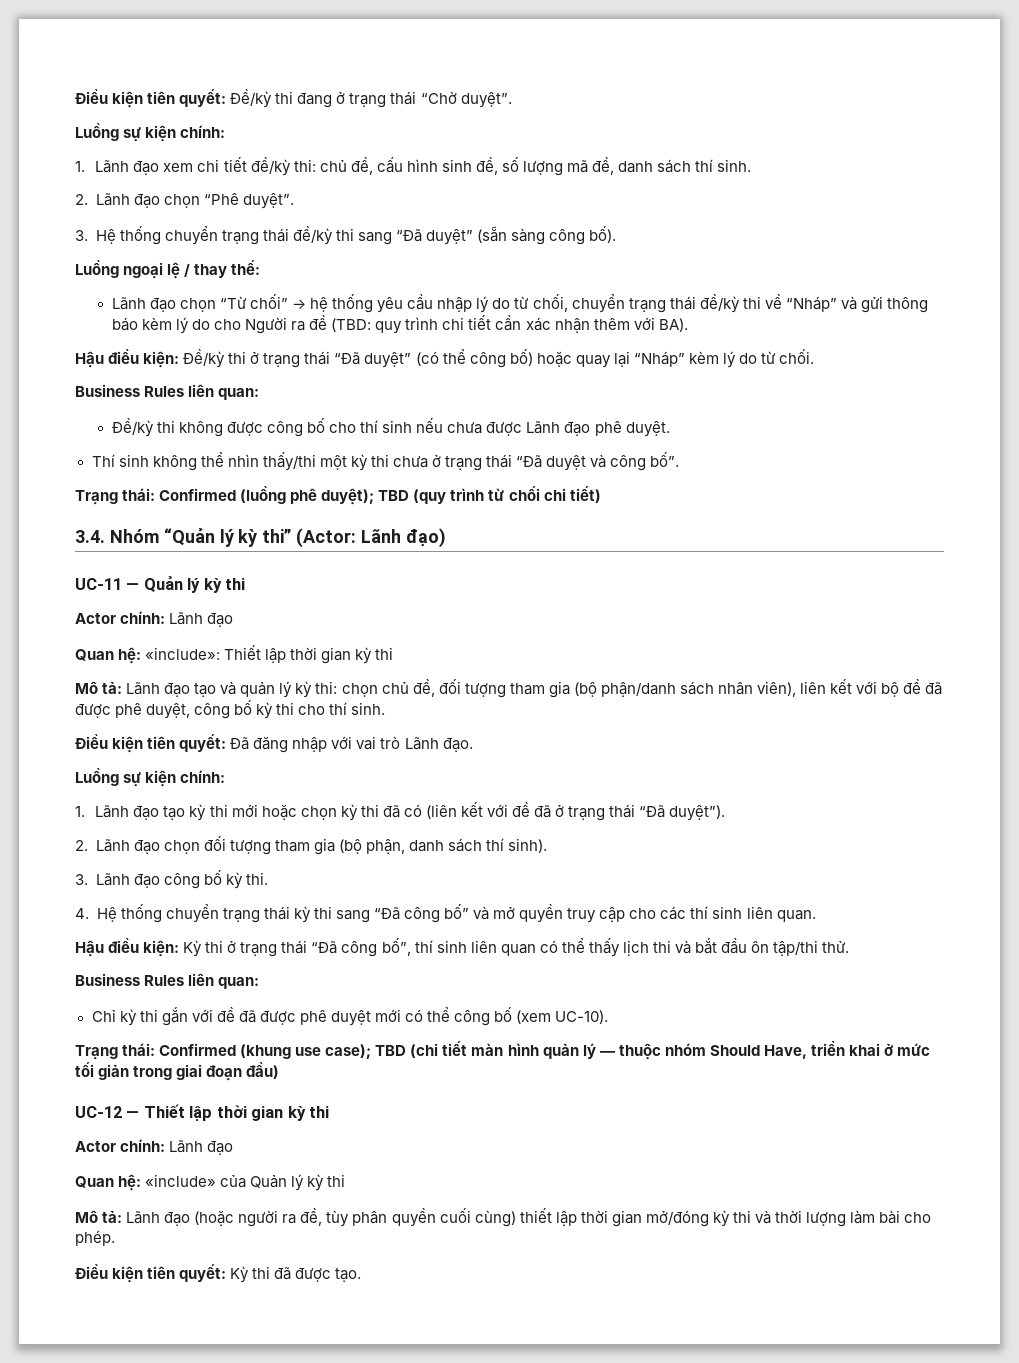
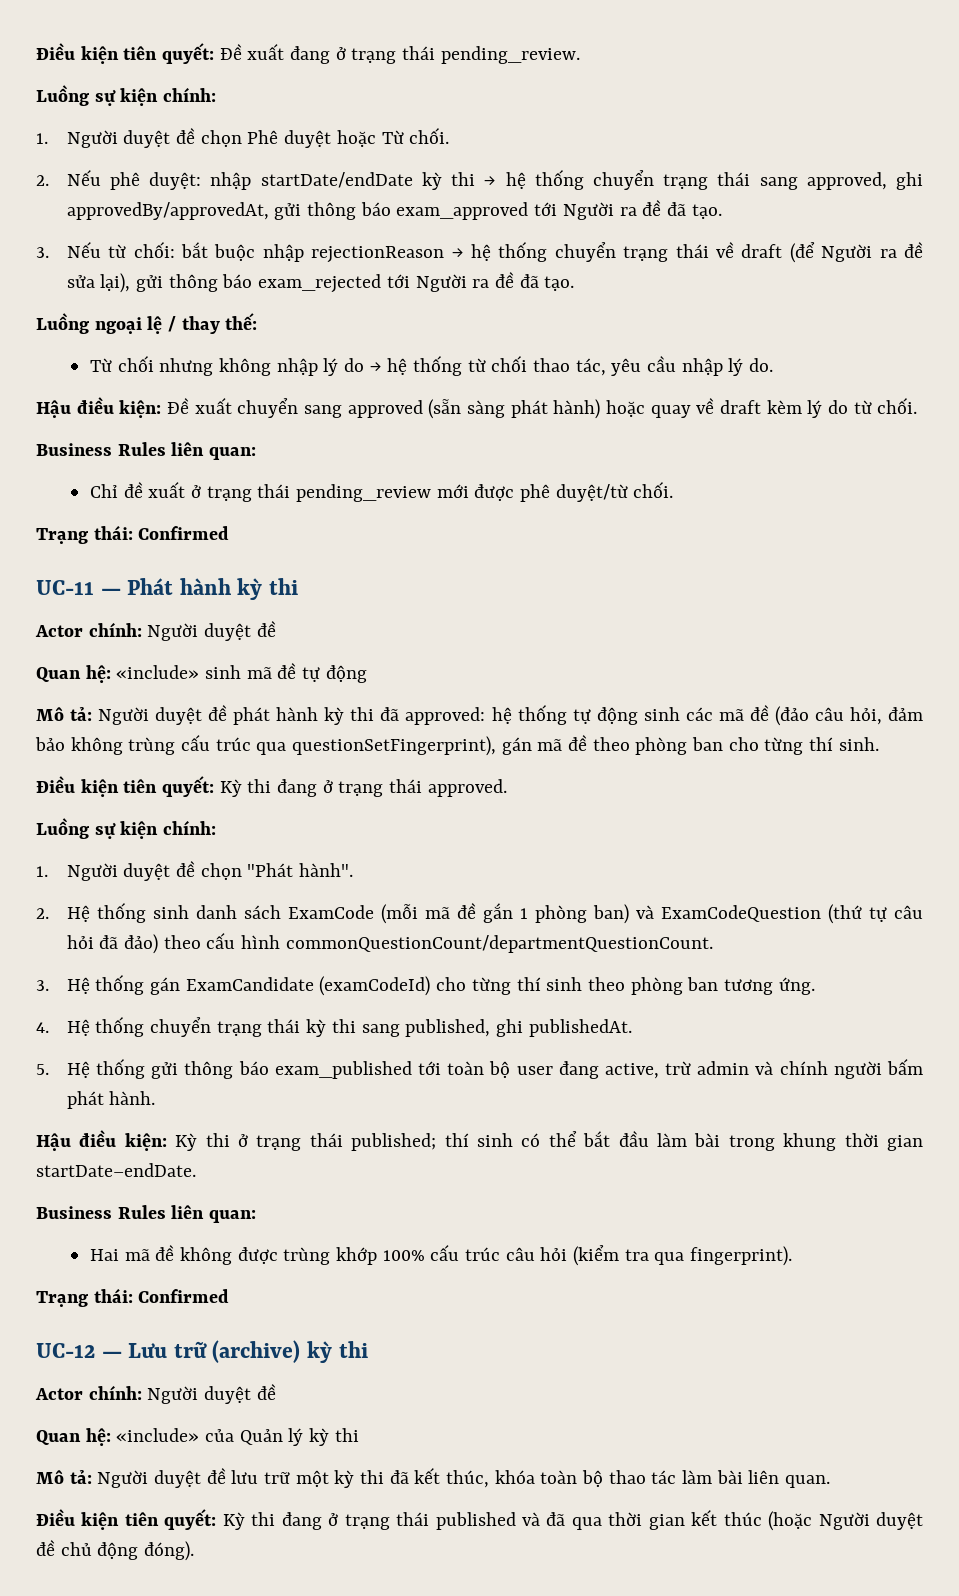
- Điều kiện tiên quyết: Đề/kỳ thi đang ở trạng thái “Chờ duyệt”.
+ Điều kiện tiên quyết: Đề xuất đang ở trạng thái pending_review.
  Luồng sự kiện chính:
- 1. Lãnh đạo xem chi tiết đề/kỳ thi: chủ đề, cấu hình sinh đề, số lượng mã đề, danh sách thí sinh.
- 2. Lãnh đạo chọn “Phê duyệt”.
- 3. Hệ thống chuyển trạng thái đề/kỳ thi sang “Đã duyệt” (sẵn sàng công bố).
+ 1. Người duyệt đề chọn Phê duyệt hoặc Từ chối.
+ 2. Nếu phê duyệt: nhập startDate/endDate kỳ thi → hệ thống chuyển trạng thái sang approved, ghi approvedBy/approvedAt, gửi thông báo exam_approved tới Người ra đề đã tạo.
+ 3. Nếu từ chối: bắt buộc nhập rejectionReason → hệ thống chuyển trạng thái về draft (để Người ra đề sửa lại), gửi thông báo exam_rejected tới Người ra đề đã tạo.
- Lãnh đạo chọn “Từ chối” → hệ thống yêu cầu nhập lý do từ chối, chuyển trạng thái đề/kỳ thi về “Nháp” và gửi thông báo kèm lý do cho Người ra đề (TBD: quy trình chi tiết cần xác nhận thêm với BA).
- Hậu điều kiện: Đề/kỳ thi ở trạng thái “Đã duyệt” (có thể công bố) hoặc quay lại “Nháp” kèm lý do từ chối.
+ Từ chối nhưng không nhập lý do → hệ thống từ chối thao tác, yêu cầu nhập lý do.
+ Hậu điều kiện: Đề xuất chuyển sang approved (sẵn sàng phát hành) hoặc quay về draft kèm lý do từ chối.
- Đề/kỳ thi không được công bố cho thí sinh nếu chưa được Lãnh đạo phê duyệt.
- Thí sinh không thể nhìn thấy/thi một kỳ thi chưa ở trạng thái “Đã duyệt và công bố”.
- Trạng thái: Confirmed (luồng phê duyệt); TBD (quy trình từ chối chi tiết)
- 3.4. Nhóm “Quản lý kỳ thi” (Actor: Lãnh đạo)
+ Chỉ đề xuất ở trạng thái pending_review mới được phê duyệt/từ chối.
+ Trạng thái: Confirmed
- UC-11 — Quản lý kỳ thi
- Actor chính: Lãnh đạo
- Quan hệ: «include»: Thiết lập thời gian kỳ thi
- Mô tả: Lãnh đạo tạo và quản lý kỳ thi: chọn chủ đề, đối tượng tham gia (bộ phận/danh sách nhân viên), liên kết với bộ đề đã được phê duyệt, công bố kỳ thi cho thí sinh.
+ UC-11 — Phát hành kỳ thi
+ Actor chính: Người duyệt đề
+ Quan hệ: «include» sinh mã đề tự động
+ Mô tả: Người duyệt đề phát hành kỳ thi đã approved: hệ thống tự động sinh các mã đề (đảo câu hỏi, đảm bảo không trùng cấu trúc qua questionSetFingerprint), gán mã đề theo phòng ban cho từng thí sinh.
- Điều kiện tiên quyết: Đã đăng nhập với vai trò Lãnh đạo.
+ Điều kiện tiên quyết: Kỳ thi đang ở trạng thái approved.
  Luồng sự kiện chính:
- 1. Lãnh đạo tạo kỳ thi mới hoặc chọn kỳ thi đã có (liên kết với đề đã ở trạng thái “Đã duyệt”).
- 2. Lãnh đạo chọn đối tượng tham gia (bộ phận, danh sách thí sinh).
- 3. Lãnh đạo công bố kỳ thi.
+ 1. Người duyệt đề chọn "Phát hành".
+ 2. Hệ thống sinh danh sách ExamCode (mỗi mã đề gắn 1 phòng ban) và ExamCodeQuestion (thứ tự câu hỏi đã đảo) theo cấu hình commonQuestionCount/departmentQuestionCount.
+ 3. Hệ thống gán ExamCandidate (examCodeId) cho từng thí sinh theo phòng ban tương ứng.
- 4. Hệ thống chuyển trạng thái kỳ thi sang “Đã công bố” và mở quyền truy cập cho các thí sinh liên quan.
+ 4. Hệ thống chuyển trạng thái kỳ thi sang published, ghi publishedAt.
+ 5. Hệ thống gửi thông báo exam_published tới toàn bộ user đang active, trừ admin và chính người bấm phát hành.
- Hậu điều kiện: Kỳ thi ở trạng thái “Đã công bố”, thí sinh liên quan có thể thấy lịch thi và bắt đầu ôn tập/thi thử.
+ Hậu điều kiện: Kỳ thi ở trạng thái published; thí sinh có thể bắt đầu làm bài trong khung thời gian startDate–endDate.
  Business Rules liên quan:
- Chỉ kỳ thi gắn với đề đã được phê duyệt mới có thể công bố (xem UC-10).
- Trạng thái: Confirmed (khung use case); TBD (chi tiết màn hình quản lý — thuộc nhóm Should Have, triển khai ở mức tối giản trong giai đoạn đầu)
- UC-12 — Thiết lập thời gian kỳ thi
- Actor chính: Lãnh đạo
+ Hai mã đề không được trùng khớp 100% cấu trúc câu hỏi (kiểm tra qua fingerprint).
+ Trạng thái: Confirmed
+ UC-12 — Lưu trữ (archive) kỳ thi
+ Actor chính: Người duyệt đề
- Mô tả: Lãnh đạo (hoặc người ra đề, tùy phân quyền cuối cùng) thiết lập thời gian mở/đóng kỳ thi và thời lượng làm bài cho phép.
- Điều kiện tiên quyết: Kỳ thi đã được tạo.
+ Mô tả: Người duyệt đề lưu trữ một kỳ thi đã kết thúc, khóa toàn bộ thao tác làm bài liên quan.
+ Điều kiện tiên quyết: Kỳ thi đang ở trạng thái published và đã qua thời gian kết thúc (hoặc Người duyệt đề chủ động đóng).

